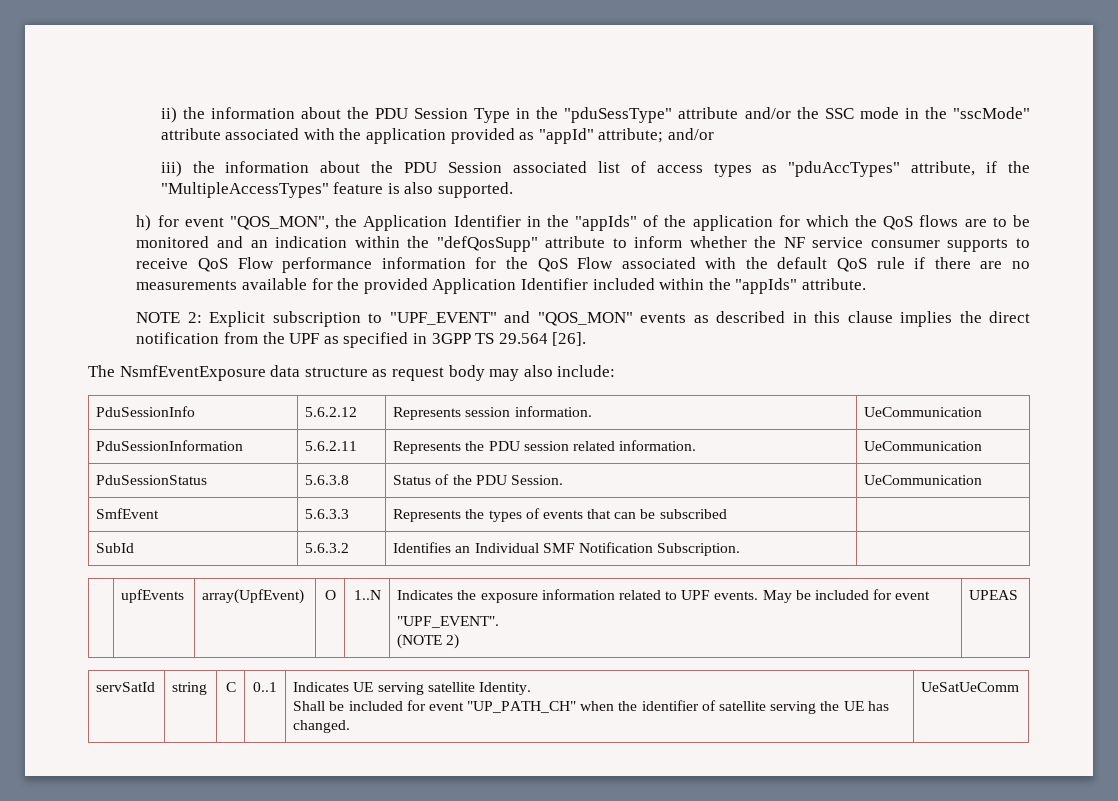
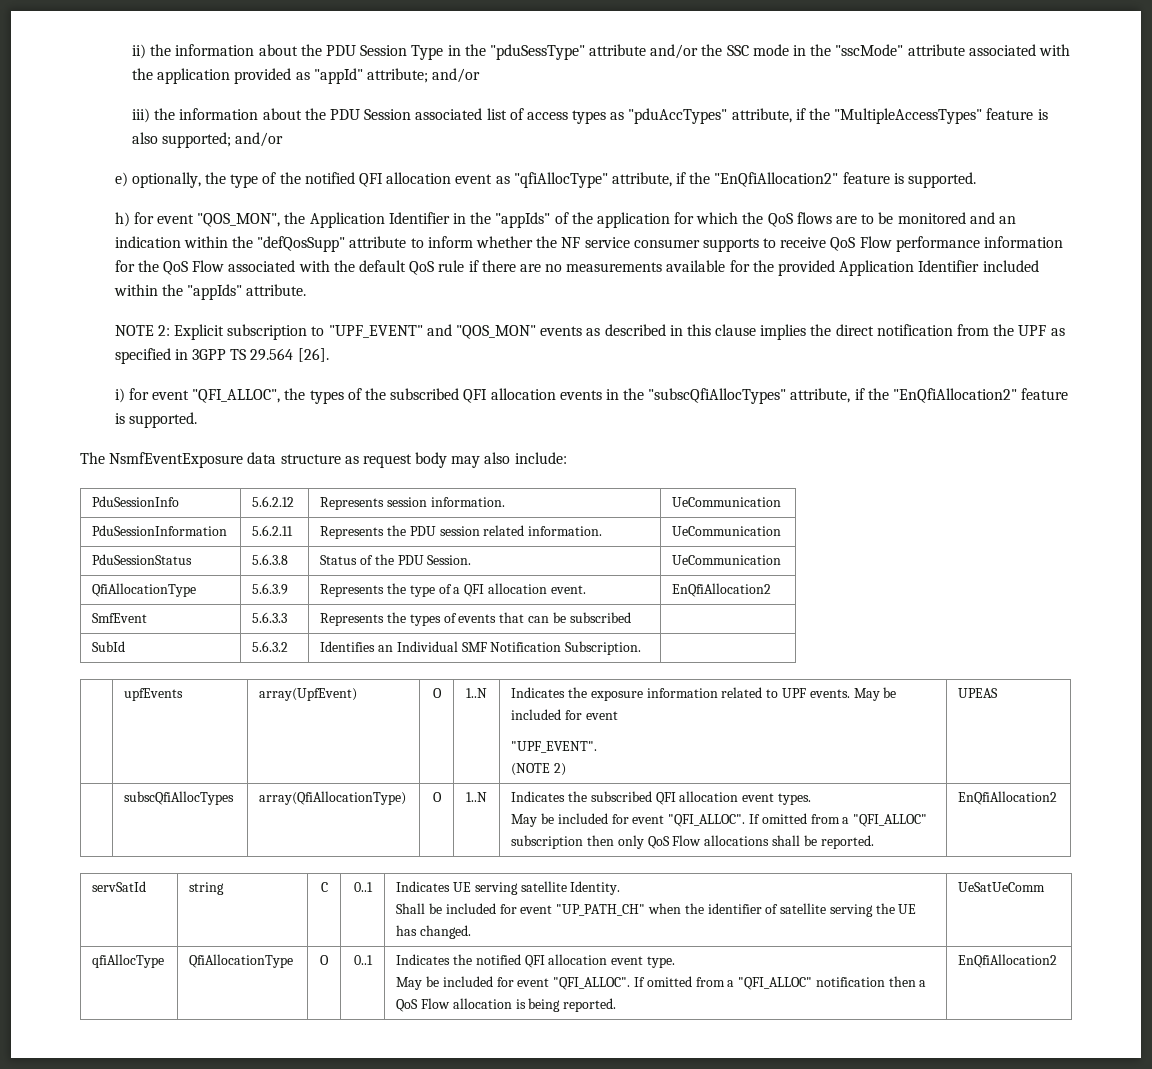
- iii) the information about the PDU Session associated list of access types as "pduAccTypes" attribute, if the "MultipleAccessTypes" feature is also supported.
+ iii) the information about the PDU Session associated list of access types as "pduAccTypes" attribute, if the "MultipleAccessTypes" feature is also supported; and/or
+ e) optionally, the type of the notified QFI allocation event as "qfiAllocType" attribute, if the "EnQfiAllocation2" feature is supported.
+ i) for event "QFI_ALLOC", the types of the subscribed QFI allocation events in the "subscQfiAllocTypes" attribute, if the "EnQfiAllocation2" feature is supported.
+ QfiAllocationType | 5.6.3.9 | Represents the type of a QFI allocation event. | EnQfiAllocation2
+ | subscQfiAllocTypes | array(QfiAllocationType) | O | 1..N | Indicates the subscribed QFI allocation event types.
+ May be included for event "QFI_ALLOC". If omitted from a "QFI_ALLOC" subscription then only QoS Flow allocations shall be reported. | EnQfiAllocation2
+ qfiAllocType | QfiAllocationType | O | 0..1 | Indicates the notified QFI allocation event type.
+ May be included for event "QFI_ALLOC". If omitted from a "QFI_ALLOC" notification then a QoS Flow allocation is being reported. | EnQfiAllocation2

